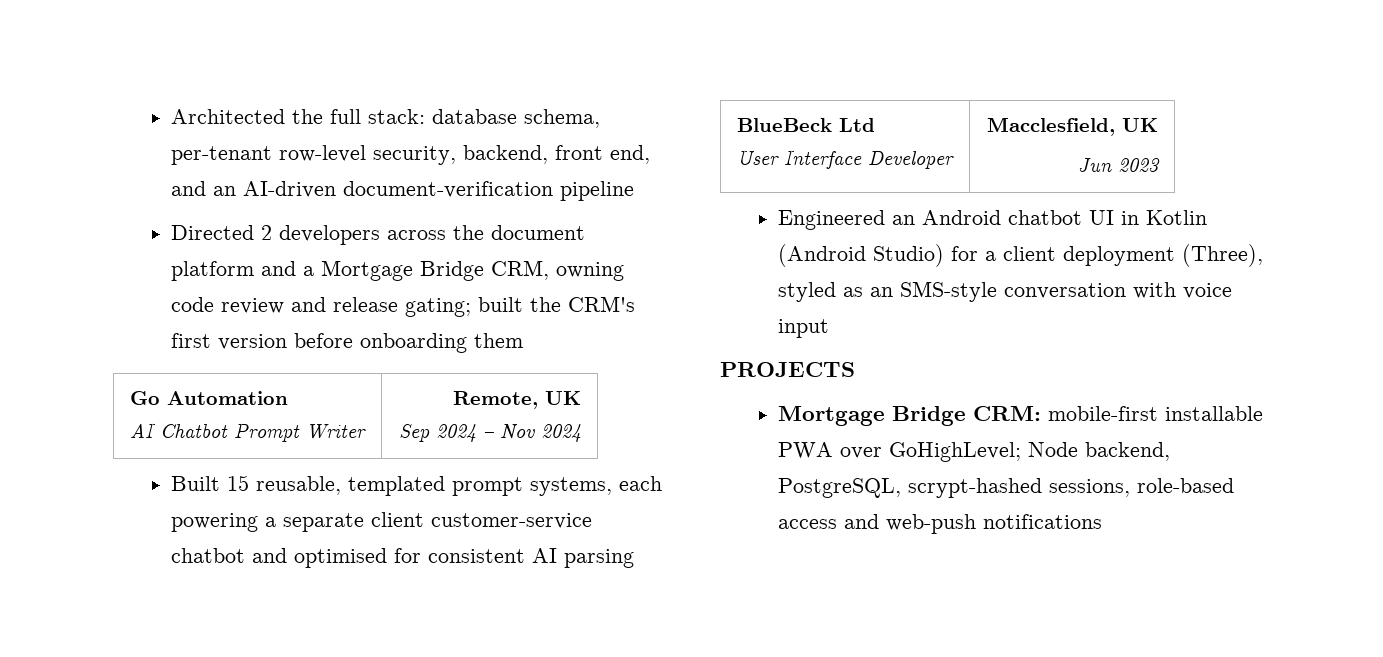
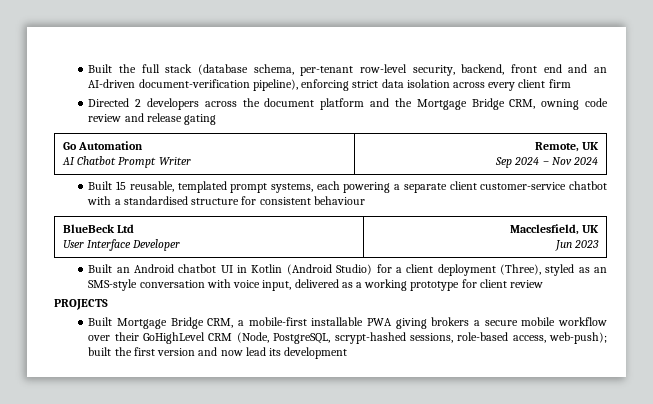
- Architected the full stack: database schema, per-tenant row-level security, backend, front end, and an AI-driven document-verification pipeline
+ Built the full stack (database schema, per-tenant row-level security, backend, front end and an AI-driven document-verification pipeline), enforcing strict data isolation across every client firm
- Directed 2 developers across the document platform and a Mortgage Bridge CRM, owning code review and release gating; built the CRM's first version before onboarding them
+ Directed 2 developers across the document platform and the Mortgage Bridge CRM, owning code review and release gating
- Built 15 reusable, templated prompt systems, each powering a separate client customer-service chatbot and optimised for consistent AI parsing
+ Built 15 reusable, templated prompt systems, each powering a separate client customer-service chatbot with a standardised structure for consistent behaviour
- Engineered an Android chatbot UI in Kotlin (Android Studio) for a client deployment (Three), styled as an SMS-style conversation with voice input
+ Built an Android chatbot UI in Kotlin (Android Studio) for a client deployment (Three), styled as an SMS-style conversation with voice input, delivered as a working prototype for client review
- Mortgage Bridge CRM: mobile-first installable PWA over GoHighLevel; Node backend, PostgreSQL, scrypt-hashed sessions, role-based access and web-push notifications
+ Built Mortgage Bridge CRM, a mobile-first installable PWA giving brokers a secure mobile workflow over their GoHighLevel CRM (Node, PostgreSQL, scrypt-hashed sessions, role-based access, web-push); built the first version and now lead its development

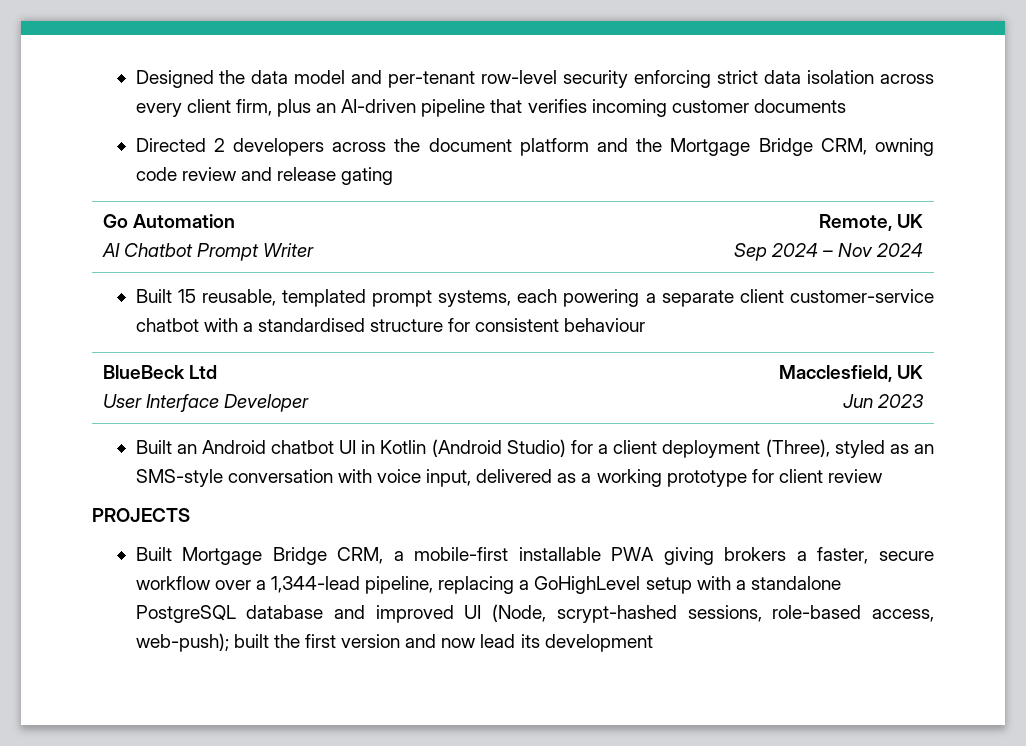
- Built the full stack (database schema, per-tenant row-level security, backend, front end and an AI-driven document-verification pipeline), enforcing strict data isolation across every client firm
+ Designed the data model and per-tenant row-level security enforcing strict data isolation across every client firm, plus an AI-driven pipeline that verifies incoming customer documents
- Built Mortgage Bridge CRM, a mobile-first installable PWA giving brokers a secure mobile workflow over their GoHighLevel CRM (Node, PostgreSQL, scrypt-hashed sessions, role-based access, web-push); built the first version and now lead its development
+ Built Mortgage Bridge CRM, a mobile-first installable PWA giving brokers a faster, secure workflow over a 1,344-lead pipeline, replacing a GoHighLevel setup with a standalone PostgreSQL database and improved UI (Node, scrypt-hashed sessions, role-based access, web-push); built the first version and now lead its development

